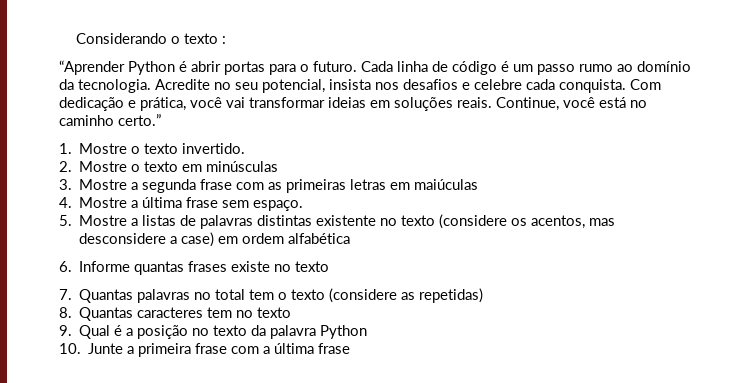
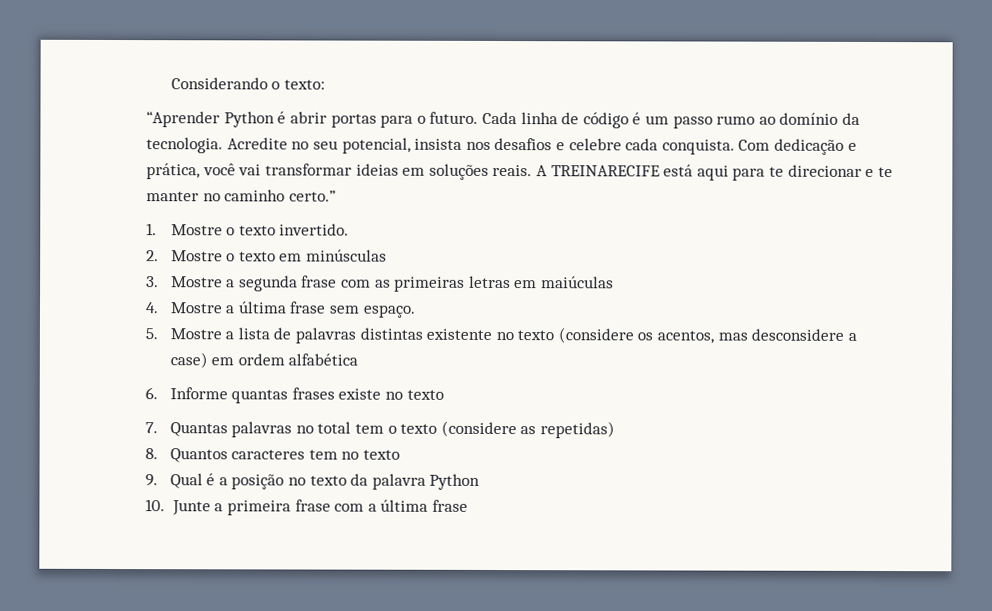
- Considerando o texto :
+ Considerando o texto:
- Continue, você está no caminho certo.”
+ A TREINARECIFE está aqui para te direcionar e te manter no caminho certo.”
- 5. Mostre a listas de palavras distintas existente no texto (considere os acentos, mas desconsidere a case) em ordem alfabética
+ 5. Mostre a lista de palavras distintas existente no texto (considere os acentos, mas desconsidere a case) em ordem alfabética
- 8. Quantas caracteres tem no texto
+ 8. Quantos caracteres tem no texto

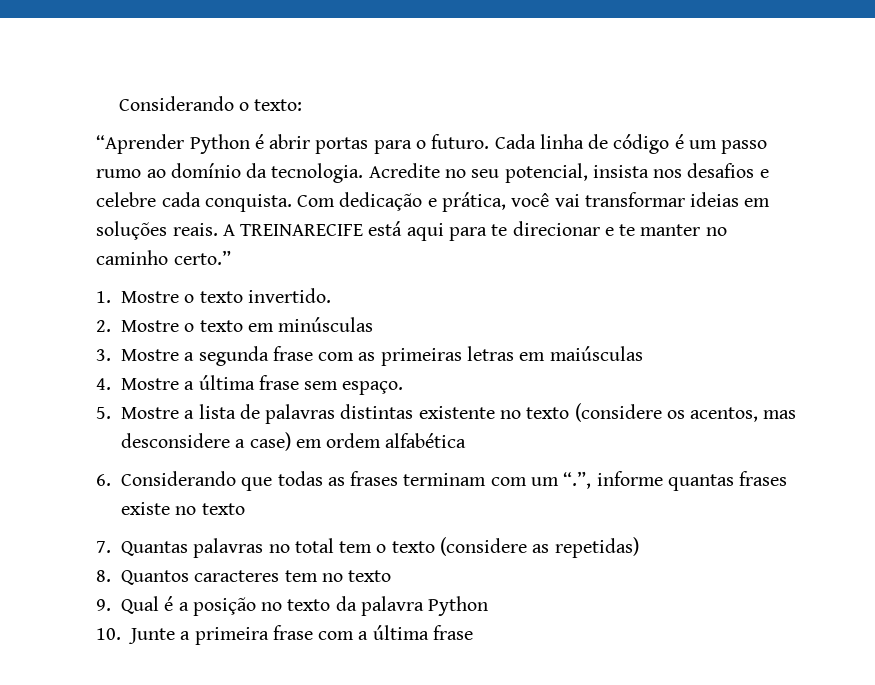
- 3. Mostre a segunda frase com as primeiras letras em maiúculas
+ 3. Mostre a segunda frase com as primeiras letras em maiúsculas
- 6. Informe quantas frases existe no texto
+ 6. Considerando que todas as frases terminam com um “.”, informe quantas frases existe no texto

